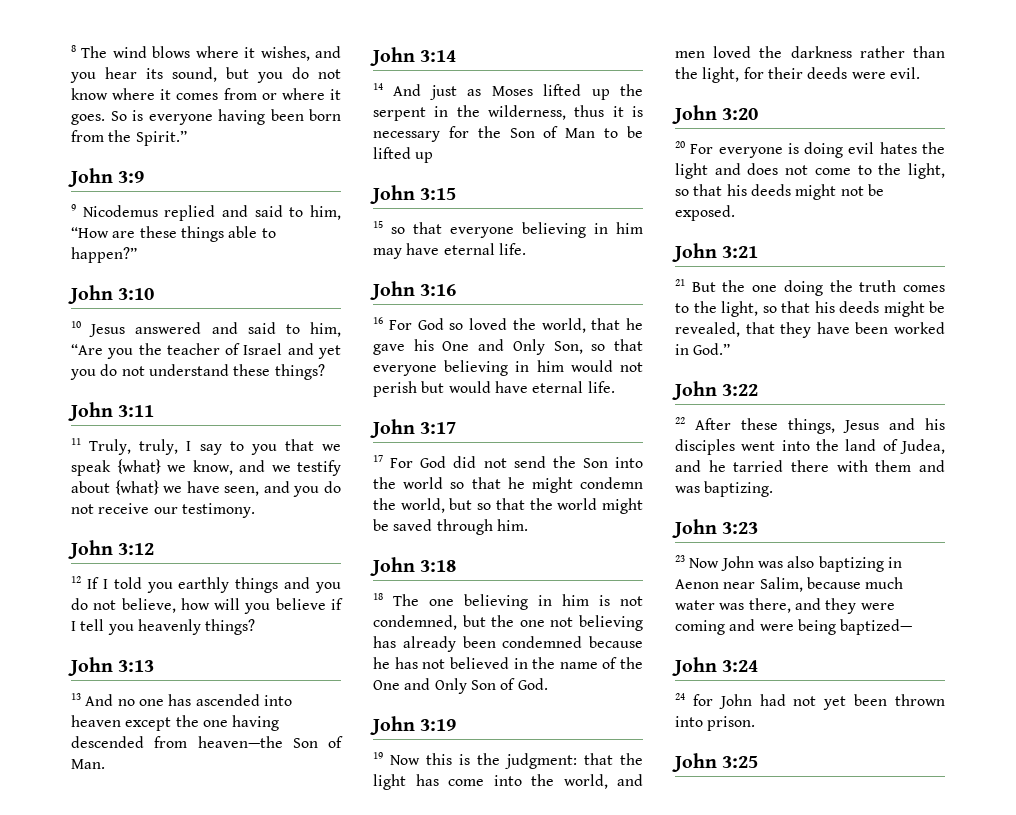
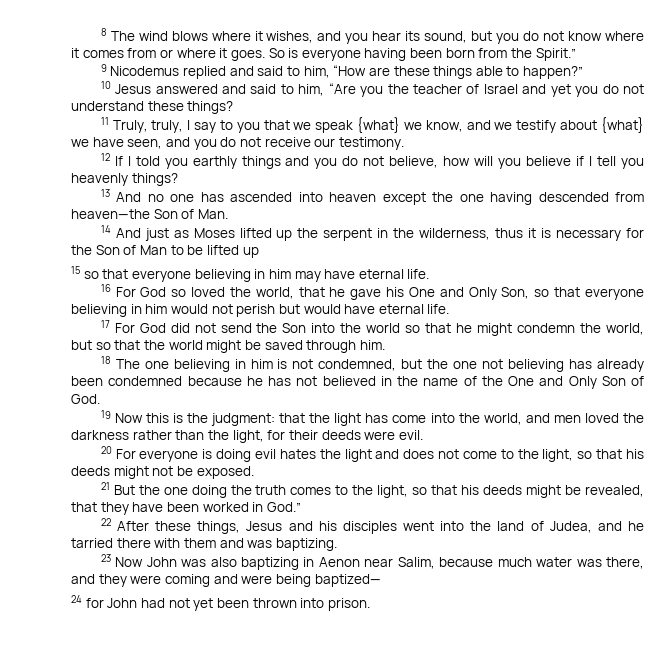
- John 3:9
- John 3:10
- John 3:11
- John 3:12
- John 3:13
- John 3:14
- John 3:15
- John 3:16
- John 3:17
- John 3:18
- John 3:19
- John 3:20
- John 3:21
- John 3:22
- John 3:23
- John 3:24
- John 3:25

